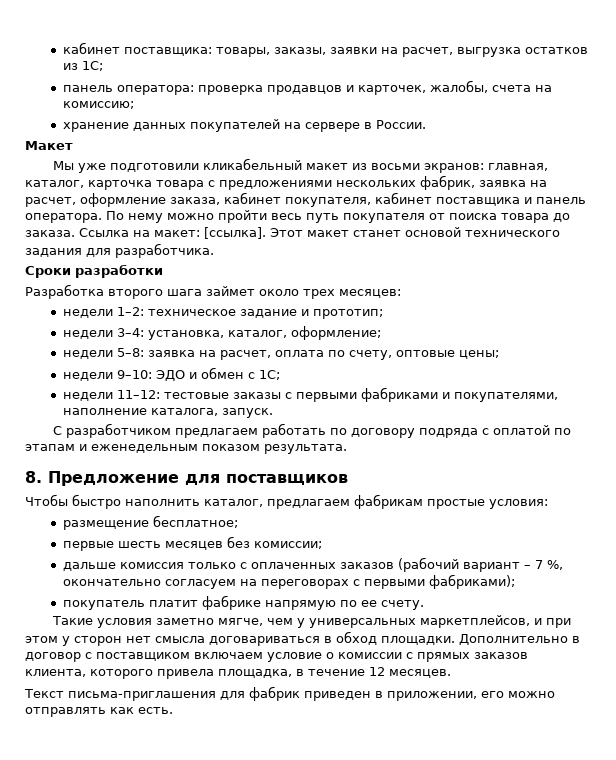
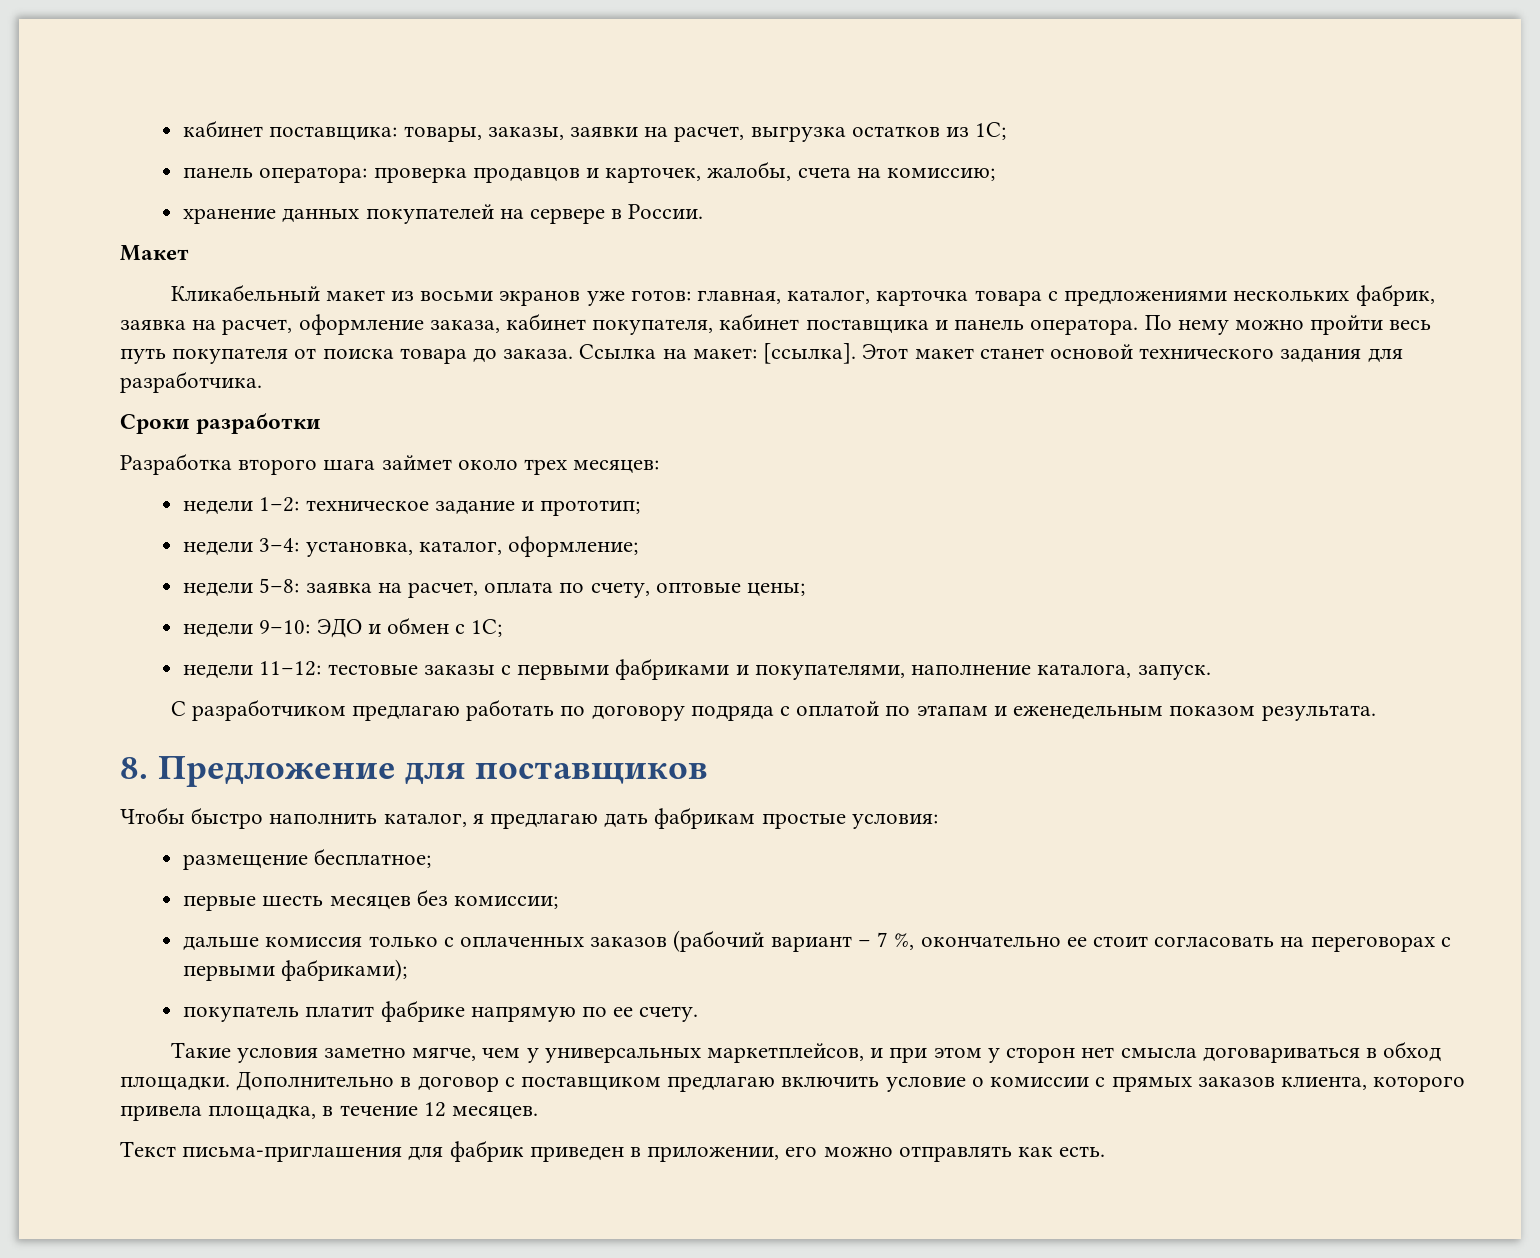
- Мы уже подготовили кликабельный макет из восьми экранов: главная, каталог, карточка товара с предложениями нескольких фабрик, заявка на расчет, оформление заказа, кабинет покупателя, кабинет поставщика и панель оператора.
+ Кликабельный макет из восьми экранов уже готов: главная, каталог, карточка товара с предложениями нескольких фабрик, заявка на расчет, оформление заказа, кабинет покупателя, кабинет поставщика и панель оператора.
- С разработчиком предлагаем работать по договору подряда с оплатой по этапам и еженедельным показом результата.
+ С разработчиком предлагаю работать по договору подряда с оплатой по этапам и еженедельным показом результата.
- Чтобы быстро наполнить каталог, предлагаем фабрикам простые условия:
+ Чтобы быстро наполнить каталог, я предлагаю дать фабрикам простые условия:
- дальше комиссия только с оплаченных заказов (рабочий вариант – 7 %, окончательно согласуем на переговорах с первыми фабриками);
+ дальше комиссия только с оплаченных заказов (рабочий вариант – 7 %, окончательно ее стоит согласовать на переговорах с первыми фабриками);
- Дополнительно в договор с поставщиком включаем условие о комиссии с прямых заказов клиента, которого привела площадка, в течение 12 месяцев.
+ Дополнительно в договор с поставщиком предлагаю включить условие о комиссии с прямых заказов клиента, которого привела площадка, в течение 12 месяцев.

